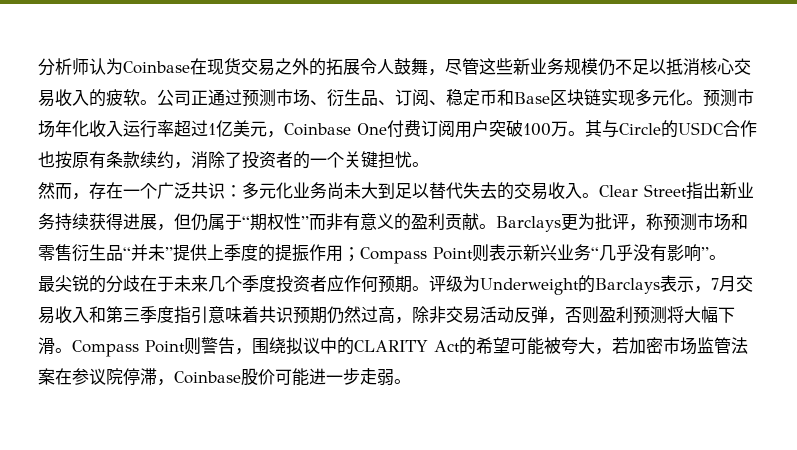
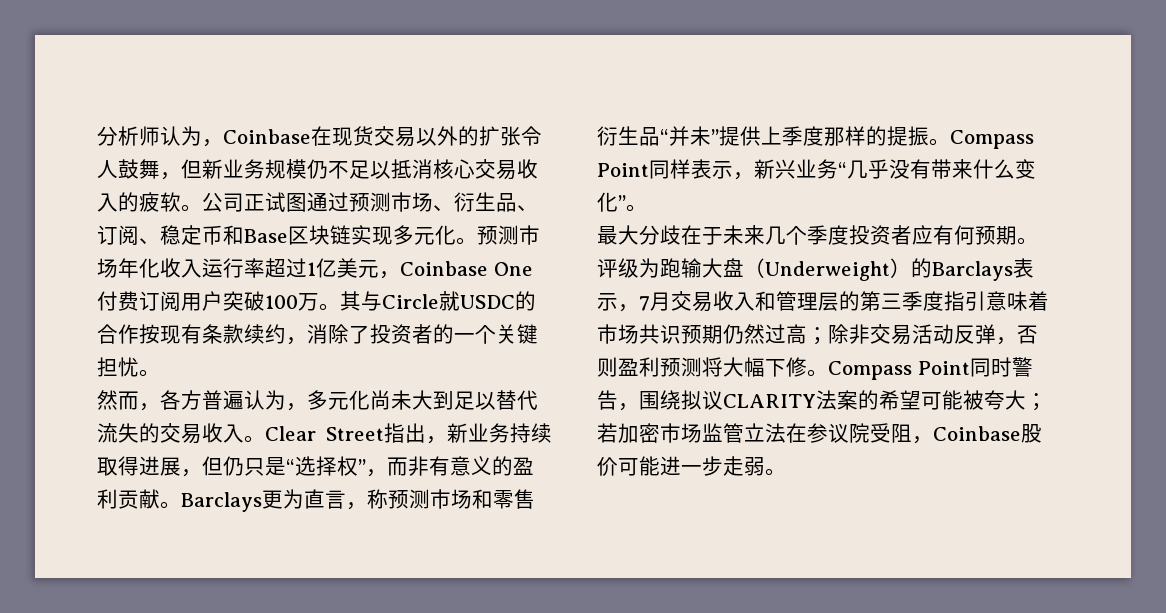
- 分析师认为Coinbase在现货交易之外的拓展令人鼓舞，尽管这些新业务规模仍不足以抵消核心交易收入的疲软。
+ 分析师认为，Coinbase在现货交易以外的扩张令人鼓舞，但新业务规模仍不足以抵消核心交易收入的疲软。
- 公司正通过预测市场、衍生品、订阅、稳定币和Base区块链实现多元化。
+ 公司正试图通过预测市场、衍生品、订阅、稳定币和Base区块链实现多元化。
- 其与Circle的USDC合作也按原有条款续约，消除了投资者的一个关键担忧。
+ 其与Circle就USDC的合作按现有条款续约，消除了投资者的一个关键担忧。
- 然而，存在一个广泛共识：多元化业务尚未大到足以替代失去的交易收入。
+ 然而，各方普遍认为，多元化尚未大到足以替代流失的交易收入。
- Clear Street指出新业务持续获得进展，但仍属于“期权性”而非有意义的盈利贡献。
+ Clear Street指出，新业务持续取得进展，但仍只是“选择权”，而非有意义的盈利贡献。
- Barclays更为批评，称预测市场和零售衍生品“并未”提供上季度的提振作用；Compass Point则表示新兴业务“几乎没有影响”。
+ Barclays更为直言，称预测市场和零售衍生品“并未”提供上季度那样的提振。Compass Point同样表示，新兴业务“几乎没有带来什么变化”。
- 最尖锐的分歧在于未来几个季度投资者应作何预期。
+ 最大分歧在于未来几个季度投资者应有何预期。
- 评级为Underweight的Barclays表示，7月交易收入和第三季度指引意味着共识预期仍然过高，除非交易活动反弹，否则盈利预测将大幅下滑。Compass Point则警告，围绕拟议中的CLARITY Act的希望可能被夸大，若加密市场监管法案在参议院停滞，Coinbase股价可能进一步走弱。
+ 评级为跑输大盘（Underweight）的Barclays表示，7月交易收入和管理层的第三季度指引意味着市场共识预期仍然过高；除非交易活动反弹，否则盈利预测将大幅下修。Compass Point同时警告，围绕拟议CLARITY法案的希望可能被夸大；若加密市场监管立法在参议院受阻，Coinbase股价可能进一步走弱。

